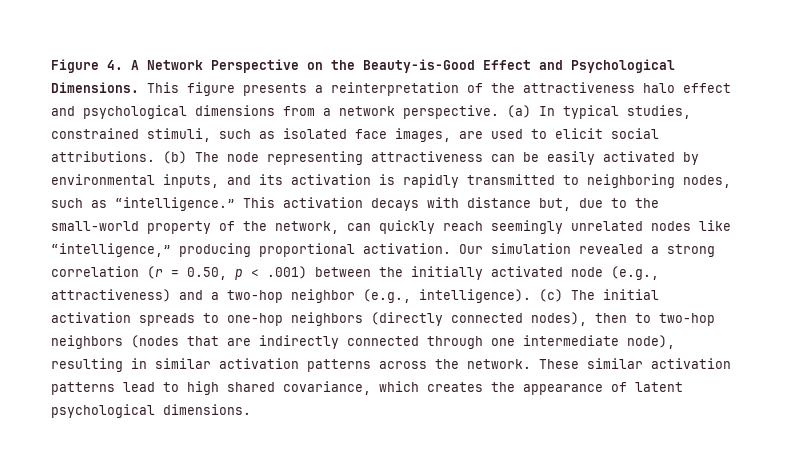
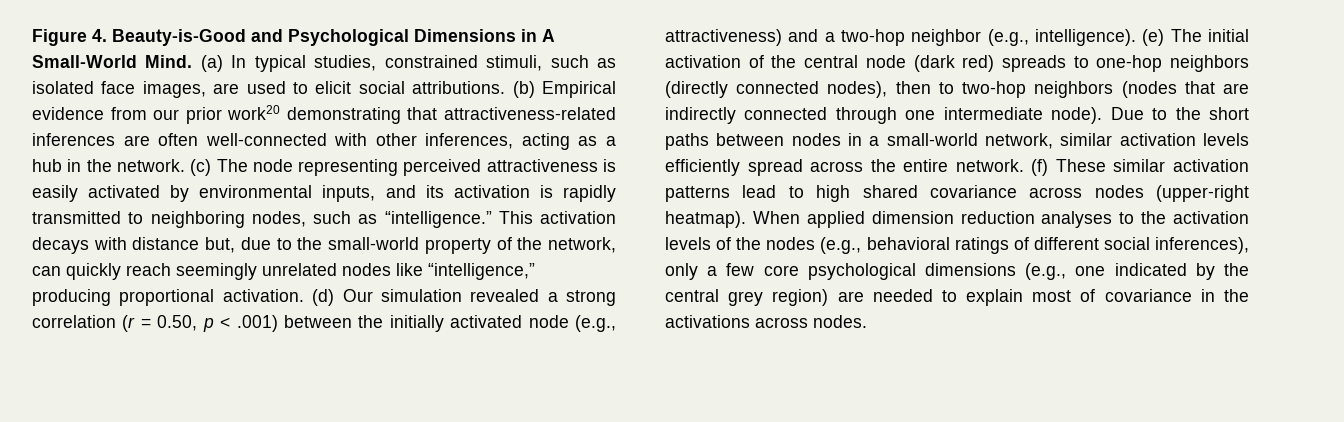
- Figure 4. A Network Perspective on the Beauty-is-Good Effect and Psychological Dimensions. This figure presents a reinterpretation of the attractiveness halo effect and psychological dimensions from a network perspective.
+ Figure 4. Beauty-is-Good and Psychological Dimensions in A Small-World Mind.
- (b) The node representing attractiveness can be easily activated by environmental inputs, and its activation is rapidly transmitted to neighboring nodes, such as “intelligence.”
+ (b) Empirical evidence from our prior work20 demonstrating that attractiveness-related inferences are often well-connected with other inferences, acting as a hub in the network. (c) The node representing perceived attractiveness is easily activated by environmental inputs, and its activation is rapidly transmitted to neighboring nodes, such as “intelligence.”
- Our simulation revealed a strong correlation (r = 0.50, p < .001) between the initially activated node (e.g., attractiveness) and a two-hop neighbor (e.g., intelligence).
+ (d) Our simulation revealed a strong correlation (r = 0.50, p < .001) between the initially activated node (e.g., attractiveness) and a two-hop neighbor (e.g., intelligence).
- (c) The initial activation spreads to one-hop neighbors (directly connected nodes), then to two-hop neighbors (nodes that are indirectly connected through one intermediate node), resulting in similar activation patterns across the network. These similar activation patterns lead to high shared covariance, which creates the appearance of latent psychological dimensions.
+ (e) The initial activation of the central node (dark red) spreads to one-hop neighbors (directly connected nodes), then to two-hop neighbors (nodes that are indirectly connected through one intermediate node). Due to the short paths between nodes in a small-world network, similar activation levels efficiently spread across the entire network. (f) These similar activation patterns lead to high shared covariance across nodes (upper-right heatmap). When applied dimension reduction analyses to the activation levels of the nodes (e.g., behavioral ratings of different social inferences), only a few core psychological dimensions (e.g., one indicated by the central grey region) are needed to explain most of covariance in the activations across nodes.

